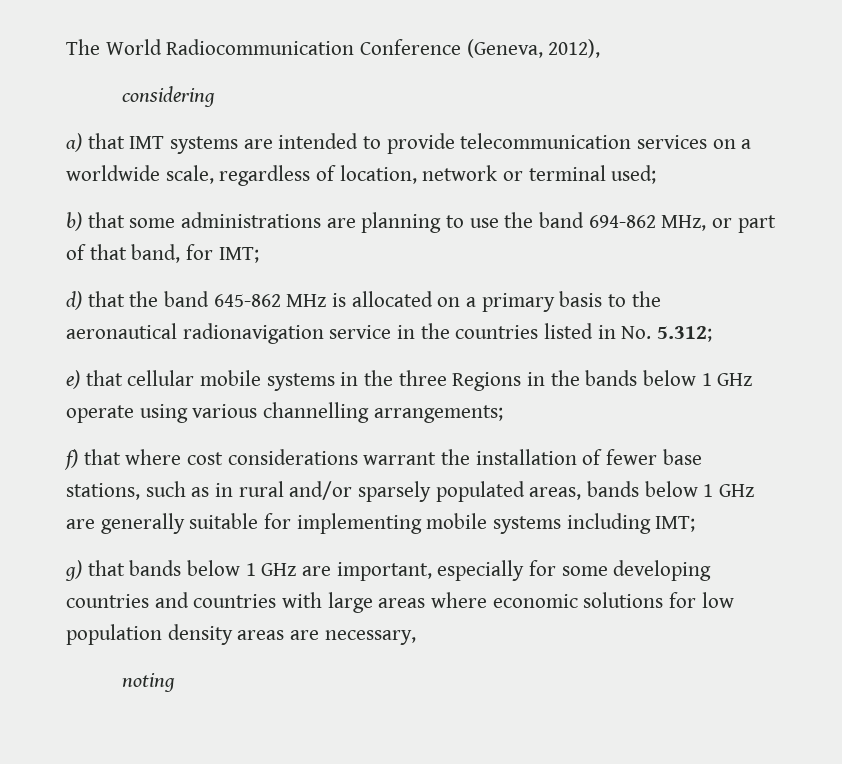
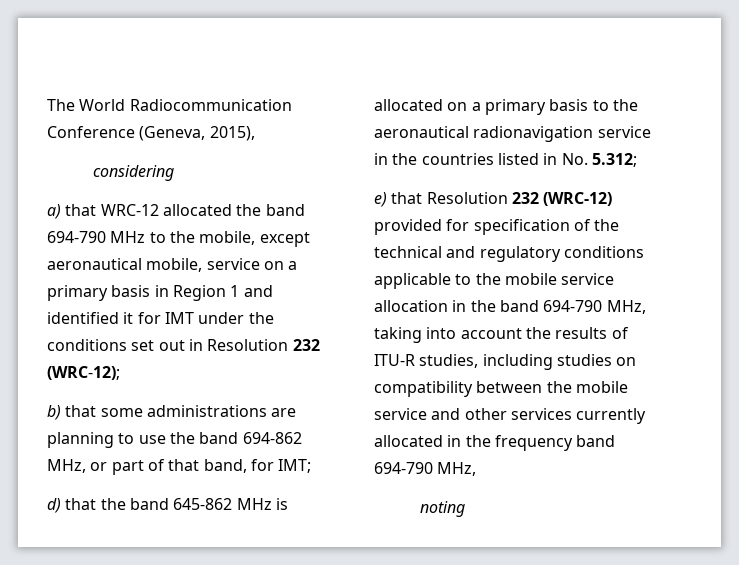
- The World Radiocommunication Conference (Geneva, 2012),
+ The World Radiocommunication Conference (Geneva, 2015),
- a) that IMT systems are intended to provide telecommunication services on a worldwide scale, regardless of location, network or terminal used;
+ a) that WRC-12 allocated the band 694-790 MHz to the mobile, except aeronautical mobile, service on a primary basis in Region 1 and identified it for IMT under the conditions set out in Resolution 232 (WRC-12);
- e) that cellular mobile systems in the three Regions in the bands below 1 GHz operate using various channelling arrangements;
- f) that where cost considerations warrant the installation of fewer base stations, such as in rural and/or sparsely populated areas, bands below 1 GHz are generally suitable for implementing mobile systems including IMT;
- g) that bands below 1 GHz are important, especially for some developing countries and countries with large areas where economic solutions for low population density areas are necessary,
+ e) that Resolution 232 (WRC-12) provided for specification of the technical and regulatory conditions applicable to the mobile service allocation in the band 694-790 MHz, taking into account the results of ITU-R studies, including studies on compatibility between the mobile service and other services currently allocated in the frequency band 694-790 MHz,

